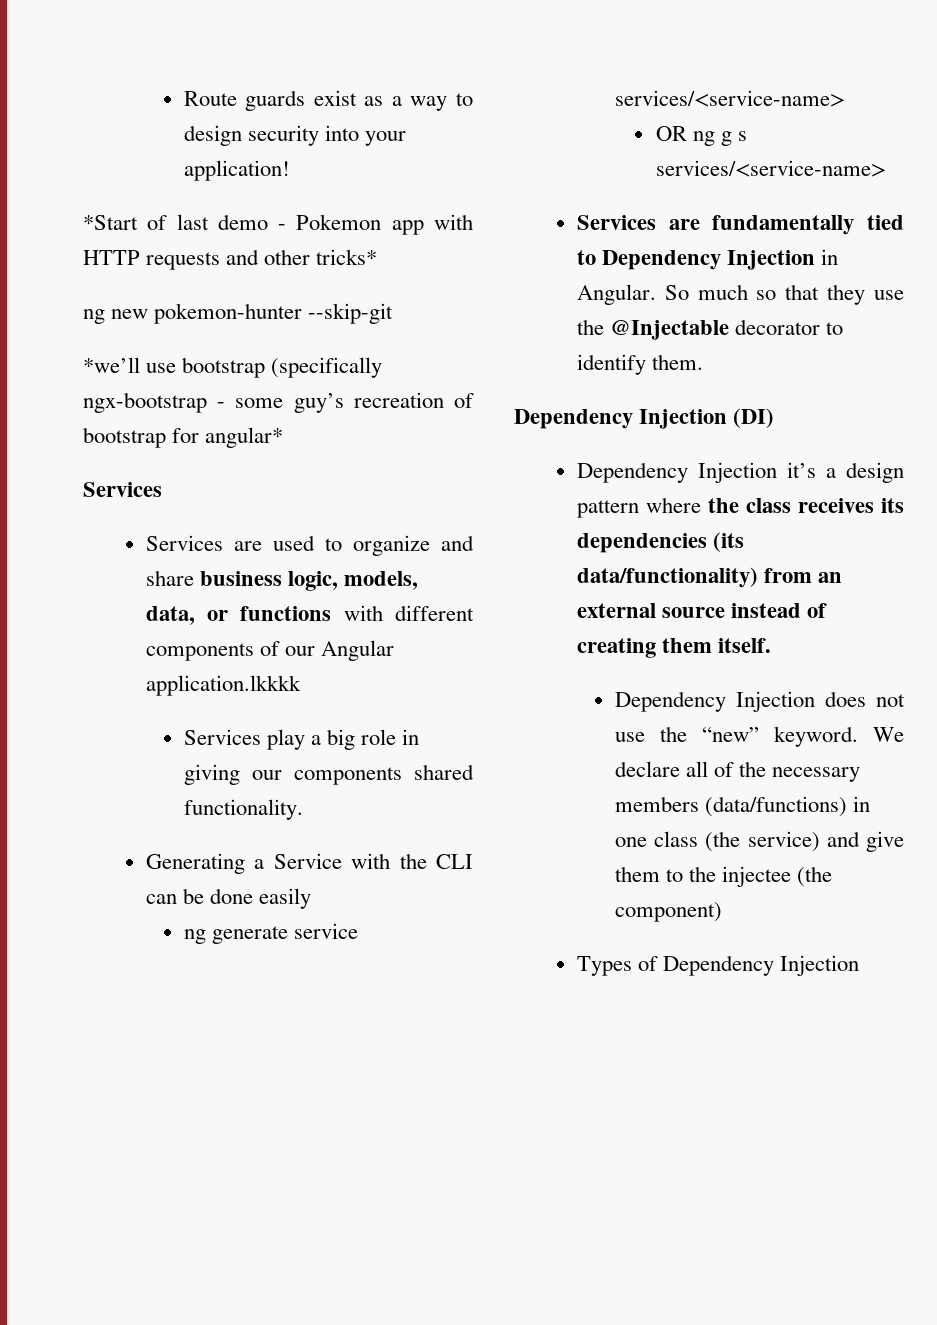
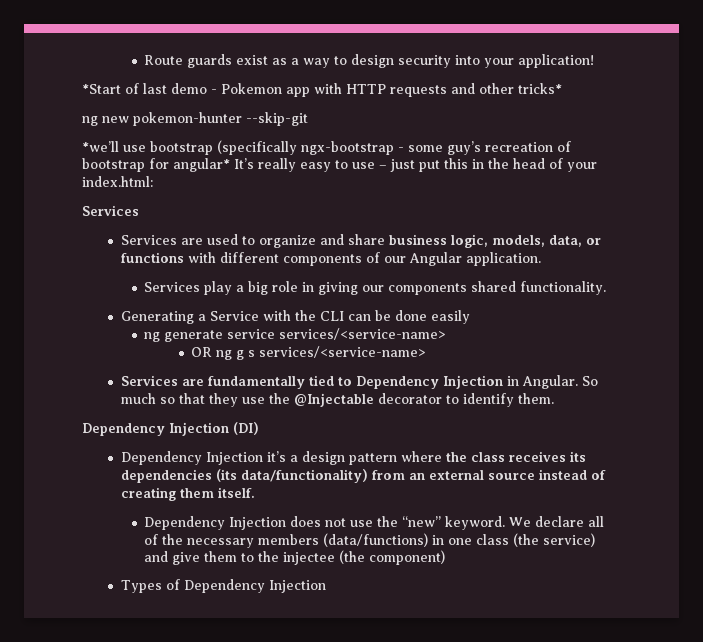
- *we’ll use bootstrap (specifically ngx-bootstrap - some guy’s recreation of bootstrap for angular*
+ *we’ll use bootstrap (specifically ngx-bootstrap - some guy’s recreation of bootstrap for angular* It’s really easy to use – just put this in the head of your index.html:
- Services are used to organize and share business logic, models, data, or functions with different components of our Angular application.lkkkk
+ Services are used to organize and share business logic, models, data, or functions with different components of our Angular application.

